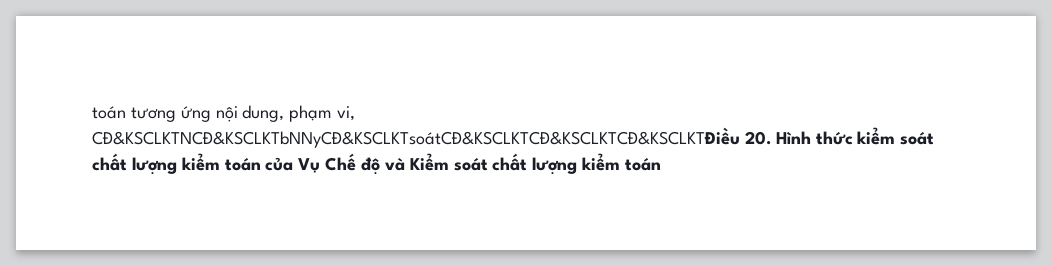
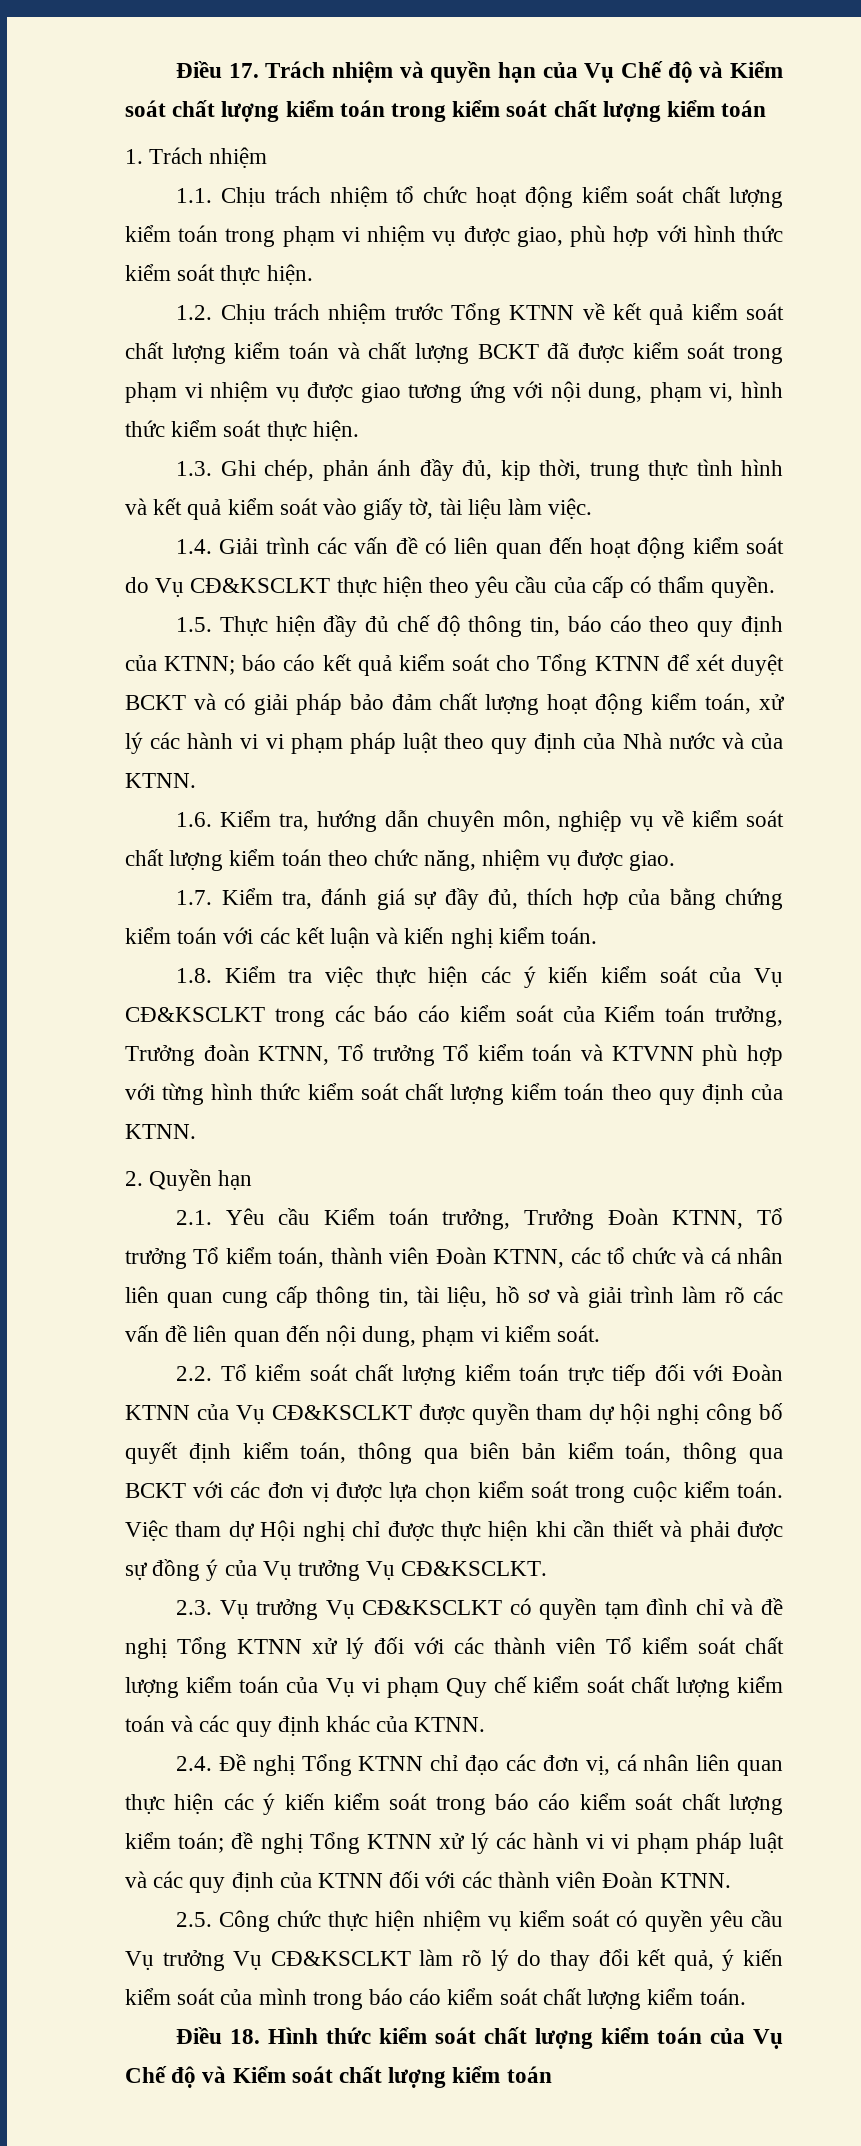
- toán tương ứng nội dung, phạm vi, CĐ&KSCLKTNCĐ&KSCLKTbNNyCĐ&KSCLKTsoátCĐ&KSCLKTCĐ&KSCLKTCĐ&KSCLKTĐiều 20. Hình thức kiểm soát chất lượng kiểm toán của Vụ Chế độ và Kiểm soát chất lượng kiểm toán
+ Điều 17. Trách nhiệm và quyền hạn của Vụ Chế độ và Kiểm soát chất lượng kiểm toán trong kiểm soát chất lượng kiểm toán
+ 1. Trách nhiệm
+ 1.1. Chịu trách nhiệm tổ chức hoạt động kiểm soát chất lượng kiểm toán trong phạm vi nhiệm vụ được giao, phù hợp với hình thức kiểm soát thực hiện.
+ 1.2. Chịu trách nhiệm trước Tổng KTNN về kết quả kiểm soát chất lượng kiểm toán và chất lượng BCKT đã được kiểm soát trong phạm vi nhiệm vụ được giao tương ứng với nội dung, phạm vi, hình thức kiểm soát thực hiện.
+ 1.3. Ghi chép, phản ánh đầy đủ, kịp thời, trung thực tình hình và kết quả kiểm soát vào giấy tờ, tài liệu làm việc.
+ 1.4. Giải trình các vấn đề có liên quan đến hoạt động kiểm soát do Vụ CĐ&KSCLKT thực hiện theo yêu cầu của cấp có thẩm quyền.
+ 1.5. Thực hiện đầy đủ chế độ thông tin, báo cáo theo quy định của KTNN; báo cáo kết quả kiểm soát cho Tổng KTNN để xét duyệt BCKT và có giải pháp bảo đảm chất lượng hoạt động kiểm toán, xử lý các hành vi vi phạm pháp luật theo quy định của Nhà nước và của KTNN.
+ 1.6. Kiểm tra, hướng dẫn chuyên môn, nghiệp vụ về kiểm soát chất lượng kiểm toán theo chức năng, nhiệm vụ được giao.
+ 1.7. Kiểm tra, đánh giá sự đầy đủ, thích hợp của bằng chứng kiểm toán với các kết luận và kiến nghị kiểm toán.
+ 1.8. Kiểm tra việc thực hiện các ý kiến kiểm soát của Vụ CĐ&KSCLKT trong các báo cáo kiểm soát của Kiểm toán trưởng, Trưởng đoàn KTNN, Tổ trưởng Tổ kiểm toán và KTVNN phù hợp với từng hình thức kiểm soát chất lượng kiểm toán theo quy định của KTNN.
+ 2. Quyền hạn
+ 2.1. Yêu cầu Kiểm toán trưởng, Trưởng Đoàn KTNN, Tổ trưởng Tổ kiểm toán, thành viên Đoàn KTNN, các tổ chức và cá nhân liên quan cung cấp thông tin, tài liệu, hồ sơ và giải trình làm rõ các vấn đề liên quan đến nội dung, phạm vi kiểm soát.
+ 2.2. Tổ kiểm soát chất lượng kiểm toán trực tiếp đối với Đoàn KTNN của Vụ CĐ&KSCLKT được quyền tham dự hội nghị công bố quyết định kiểm toán, thông qua biên bản kiểm toán, thông qua BCKT với các đơn vị được lựa chọn kiểm soát trong cuộc kiểm toán. Việc tham dự Hội nghị chỉ được thực hiện khi cần thiết và phải được sự đồng ý của Vụ trưởng Vụ CĐ&KSCLKT.
+ 2.3. Vụ trưởng Vụ CĐ&KSCLKT có quyền tạm đình chỉ và đề nghị Tổng KTNN xử lý đối với các thành viên Tổ kiểm soát chất lượng kiểm toán của Vụ vi phạm Quy chế kiểm soát chất lượng kiểm toán và các quy định khác của KTNN.
+ 2.4. Đề nghị Tổng KTNN chỉ đạo các đơn vị, cá nhân liên quan thực hiện các ý kiến kiểm soát trong báo cáo kiểm soát chất lượng kiểm toán; đề nghị Tổng KTNN xử lý các hành vi vi phạm pháp luật và các quy định của KTNN đối với các thành viên Đoàn KTNN.
+ 2.5. Công chức thực hiện nhiệm vụ kiểm soát có quyền yêu cầu Vụ trưởng Vụ CĐ&KSCLKT làm rõ lý do thay đổi kết quả, ý kiến kiểm soát của mình trong báo cáo kiểm soát chất lượng kiểm toán.
+ Điều 18. Hình thức kiểm soát chất lượng kiểm toán của Vụ Chế độ và Kiểm soát chất lượng kiểm toán

